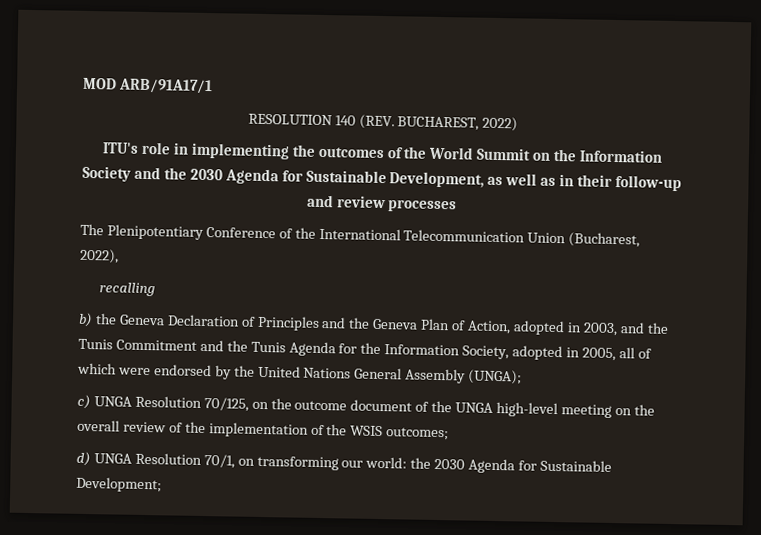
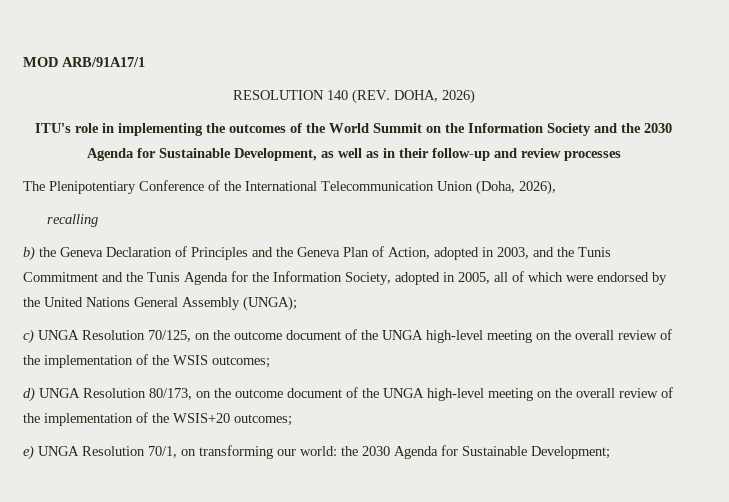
- RESOLUTION 140 (REV. BUCHAREST, 2022)
+ RESOLUTION 140 (REV. DOHA, 2026)
- The Plenipotentiary Conference of the International Telecommunication Union (Bucharest, 2022),
+ The Plenipotentiary Conference of the International Telecommunication Union (Doha, 2026),
- d) UNGA Resolution 70/1, on transforming our world: the 2030 Agenda for Sustainable Development;
+ d) UNGA Resolution 80/173, on the outcome document of the UNGA high-level meeting on the overall review of the implementation of the WSIS+20 outcomes;
+ e) UNGA Resolution 70/1, on transforming our world: the 2030 Agenda for Sustainable Development;

